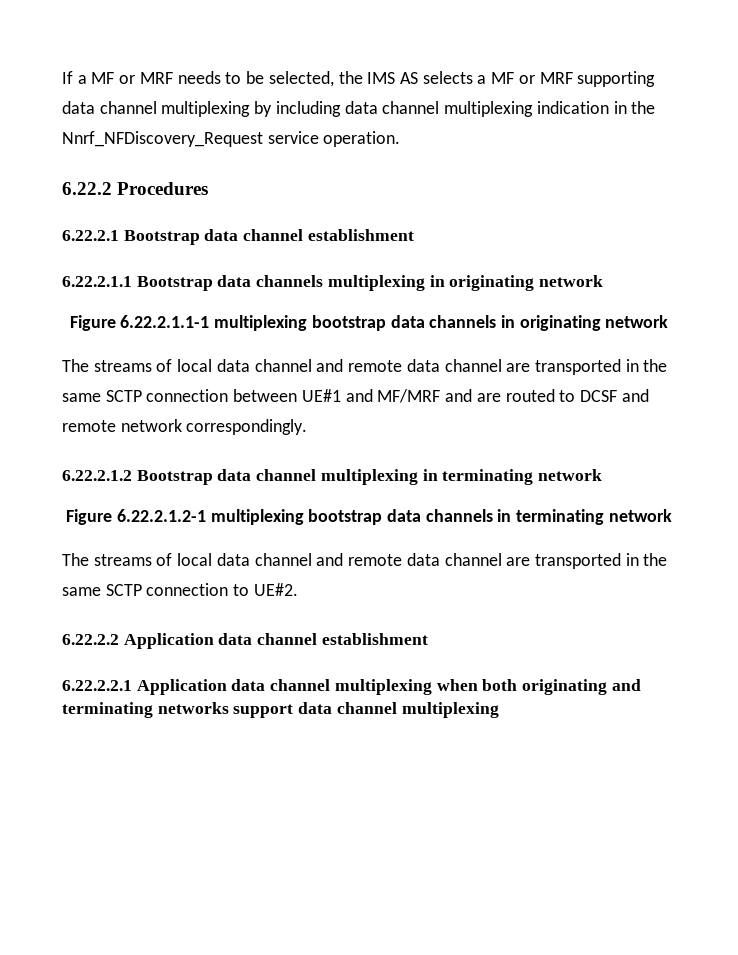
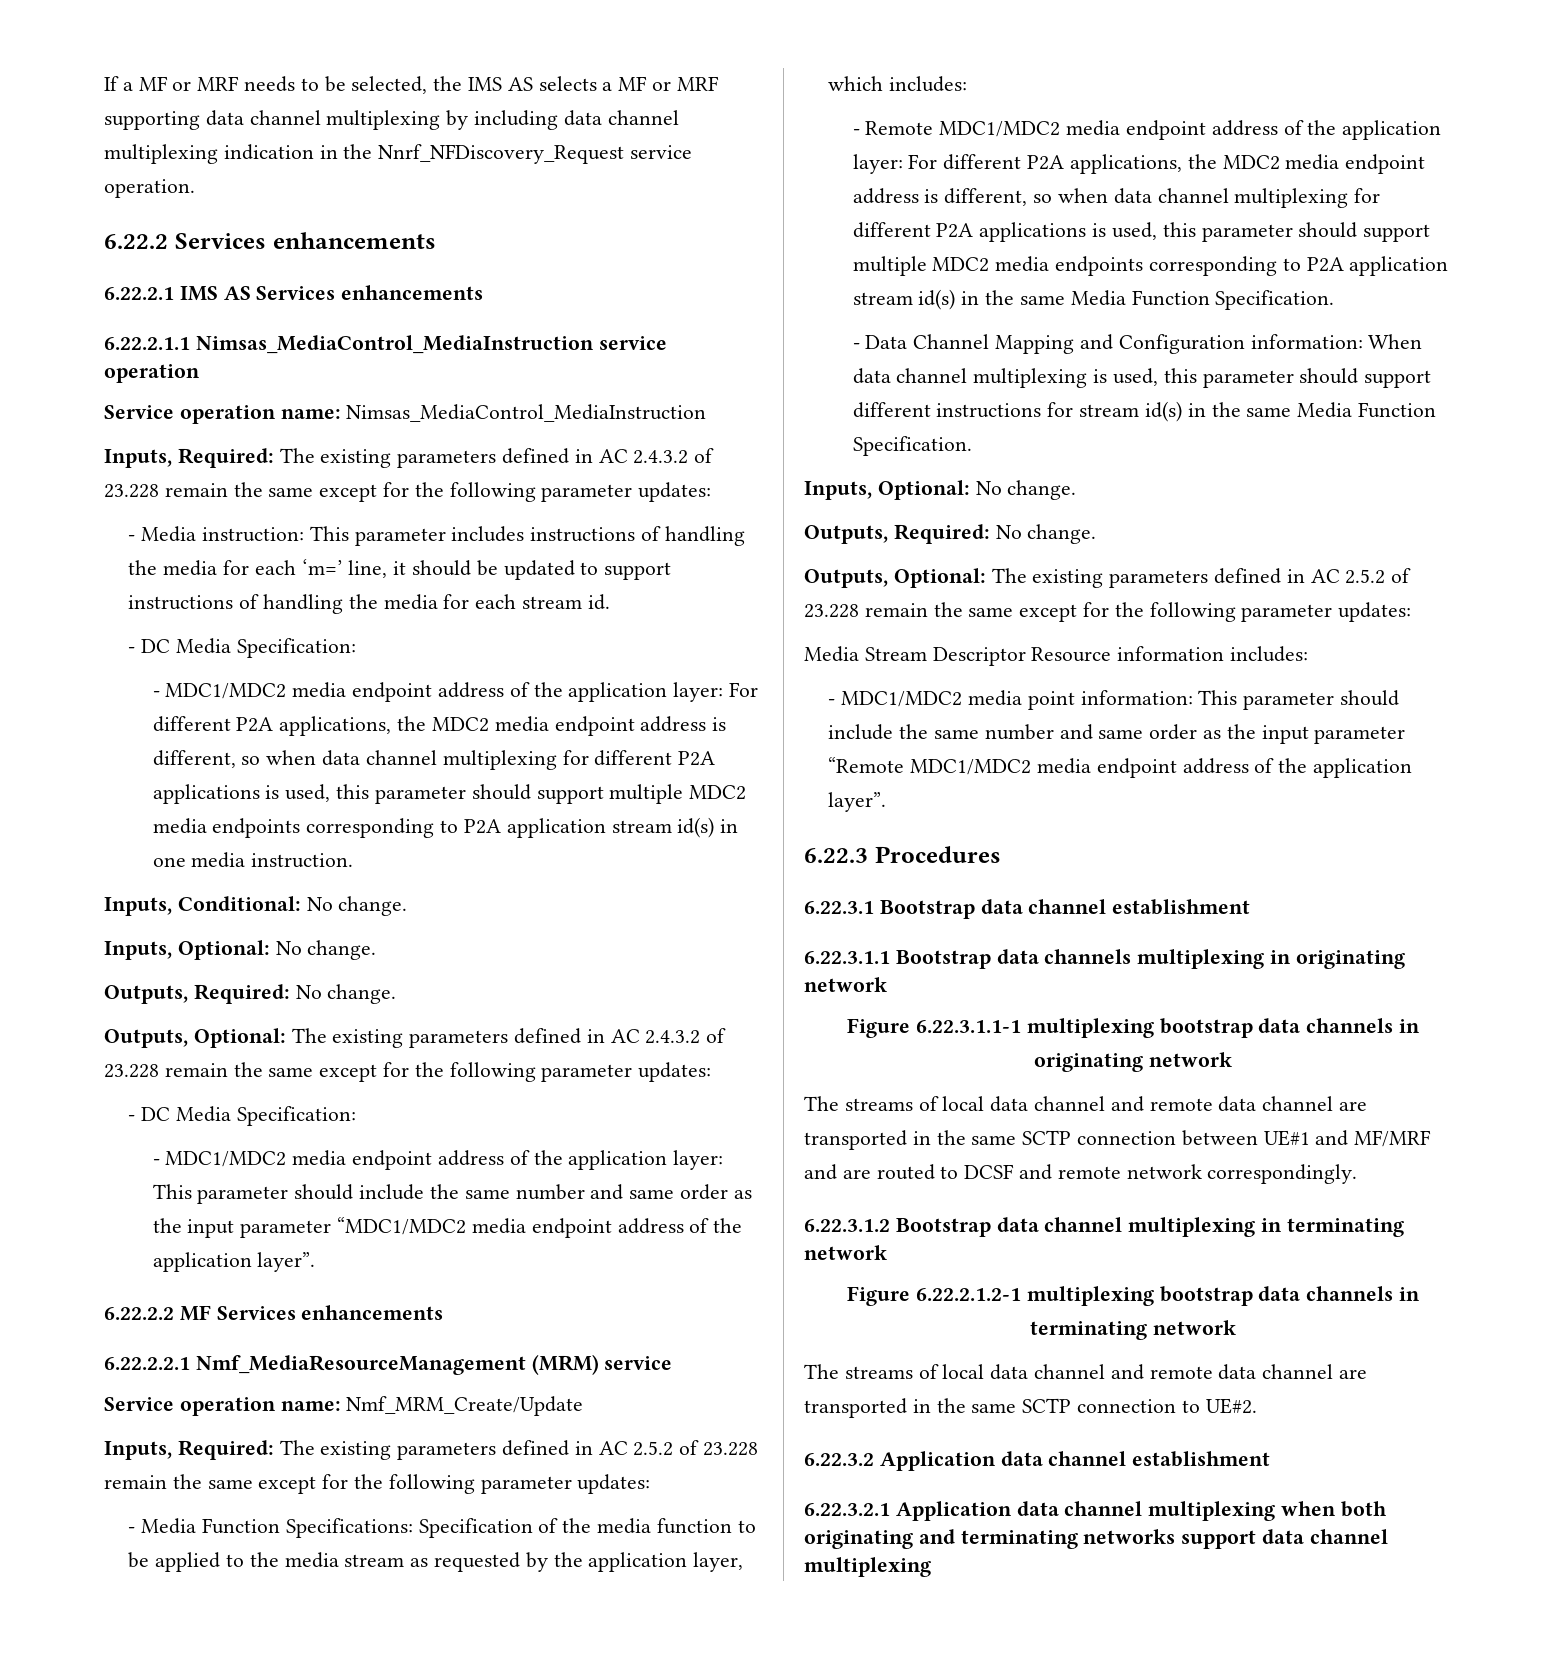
- 6.22.2 Procedures
+ 6.22.2 Services enhancements
+ 6.22.2.1 IMS AS Services enhancements
+ 6.22.2.1.1 Nimsas_MediaControl_MediaInstruction service operation
+ Service operation name: Nimsas_MediaControl_MediaInstruction
+ Inputs, Required: The existing parameters defined in AC 2.4.3.2 of 23.228 remain the same except for the following parameter updates:
+ - Media instruction: This parameter includes instructions of handling the media for each ‘m=’ line, it should be updated to support instructions of handling the media for each stream id.
+ - DC Media Specification:
+ - MDC1/MDC2 media endpoint address of the application layer: For different P2A applications, the MDC2 media endpoint address is different, so when data channel multiplexing for different P2A applications is used, this parameter should support multiple MDC2 media endpoints corresponding to P2A application stream id(s) in one media instruction.
+ Inputs, Conditional: No change.
+ Inputs, Optional: No change.
+ Outputs, Required: No change.
+ Outputs, Optional: The existing parameters defined in AC 2.4.3.2 of 23.228 remain the same except for the following parameter updates:
+ - DC Media Specification:
+ - MDC1/MDC2 media endpoint address of the application layer: This parameter should include the same number and same order as the input parameter “MDC1/MDC2 media endpoint address of the application layer”.
+ 6.22.2.2 MF Services enhancements
+ 6.22.2.2.1 Nmf_MediaResourceManagement (MRM) service
+ Service operation name: Nmf_MRM_Create/Update
+ Inputs, Required: The existing parameters defined in AC 2.5.2 of 23.228 remain the same except for the following parameter updates:
+ - Media Function Specifications: Specification of the media function to be applied to the media stream as requested by the application layer, which includes:
+ - Remote MDC1/MDC2 media endpoint address of the application layer: For different P2A applications, the MDC2 media endpoint address is different, so when data channel multiplexing for different P2A applications is used, this parameter should support multiple MDC2 media endpoints corresponding to P2A application stream id(s) in the same Media Function Specification.
+ - Data Channel Mapping and Configuration information: When data channel multiplexing is used, this parameter should support different instructions for stream id(s) in the same Media Function Specification.
+ Inputs, Optional: No change.
+ Outputs, Required: No change.
+ Outputs, Optional: The existing parameters defined in AC 2.5.2 of 23.228 remain the same except for the following parameter updates:
+ Media Stream Descriptor Resource information includes:
+ - MDC1/MDC2 media point information: This parameter should include the same number and same order as the input parameter “Remote MDC1/MDC2 media endpoint address of the application layer”.
+ 6.22.3 Procedures
- 6.22.2.1 Bootstrap data channel establishment
+ 6.22.3.1 Bootstrap data channel establishment
- 6.22.2.1.1 Bootstrap data channels multiplexing in originating network
+ 6.22.3.1.1 Bootstrap data channels multiplexing in originating network
- Figure 6.22.2.1.1-1 multiplexing bootstrap data channels in originating network
+ Figure 6.22.3.1.1-1 multiplexing bootstrap data channels in originating network
- 6.22.2.1.2 Bootstrap data channel multiplexing in terminating network
+ 6.22.3.1.2 Bootstrap data channel multiplexing in terminating network
- 6.22.2.2 Application data channel establishment
+ 6.22.3.2 Application data channel establishment
- 6.22.2.2.1 Application data channel multiplexing when both originating and terminating networks support data channel multiplexing
+ 6.22.3.2.1 Application data channel multiplexing when both originating and terminating networks support data channel multiplexing

